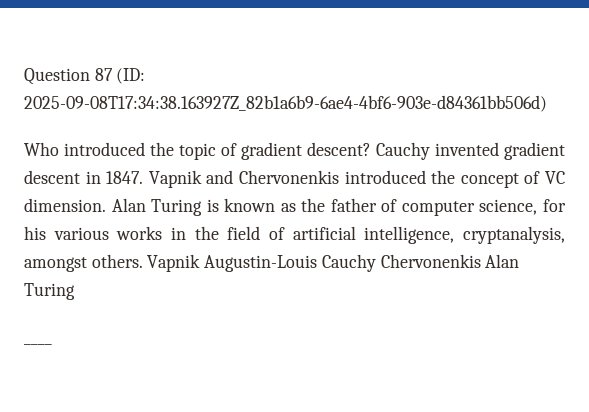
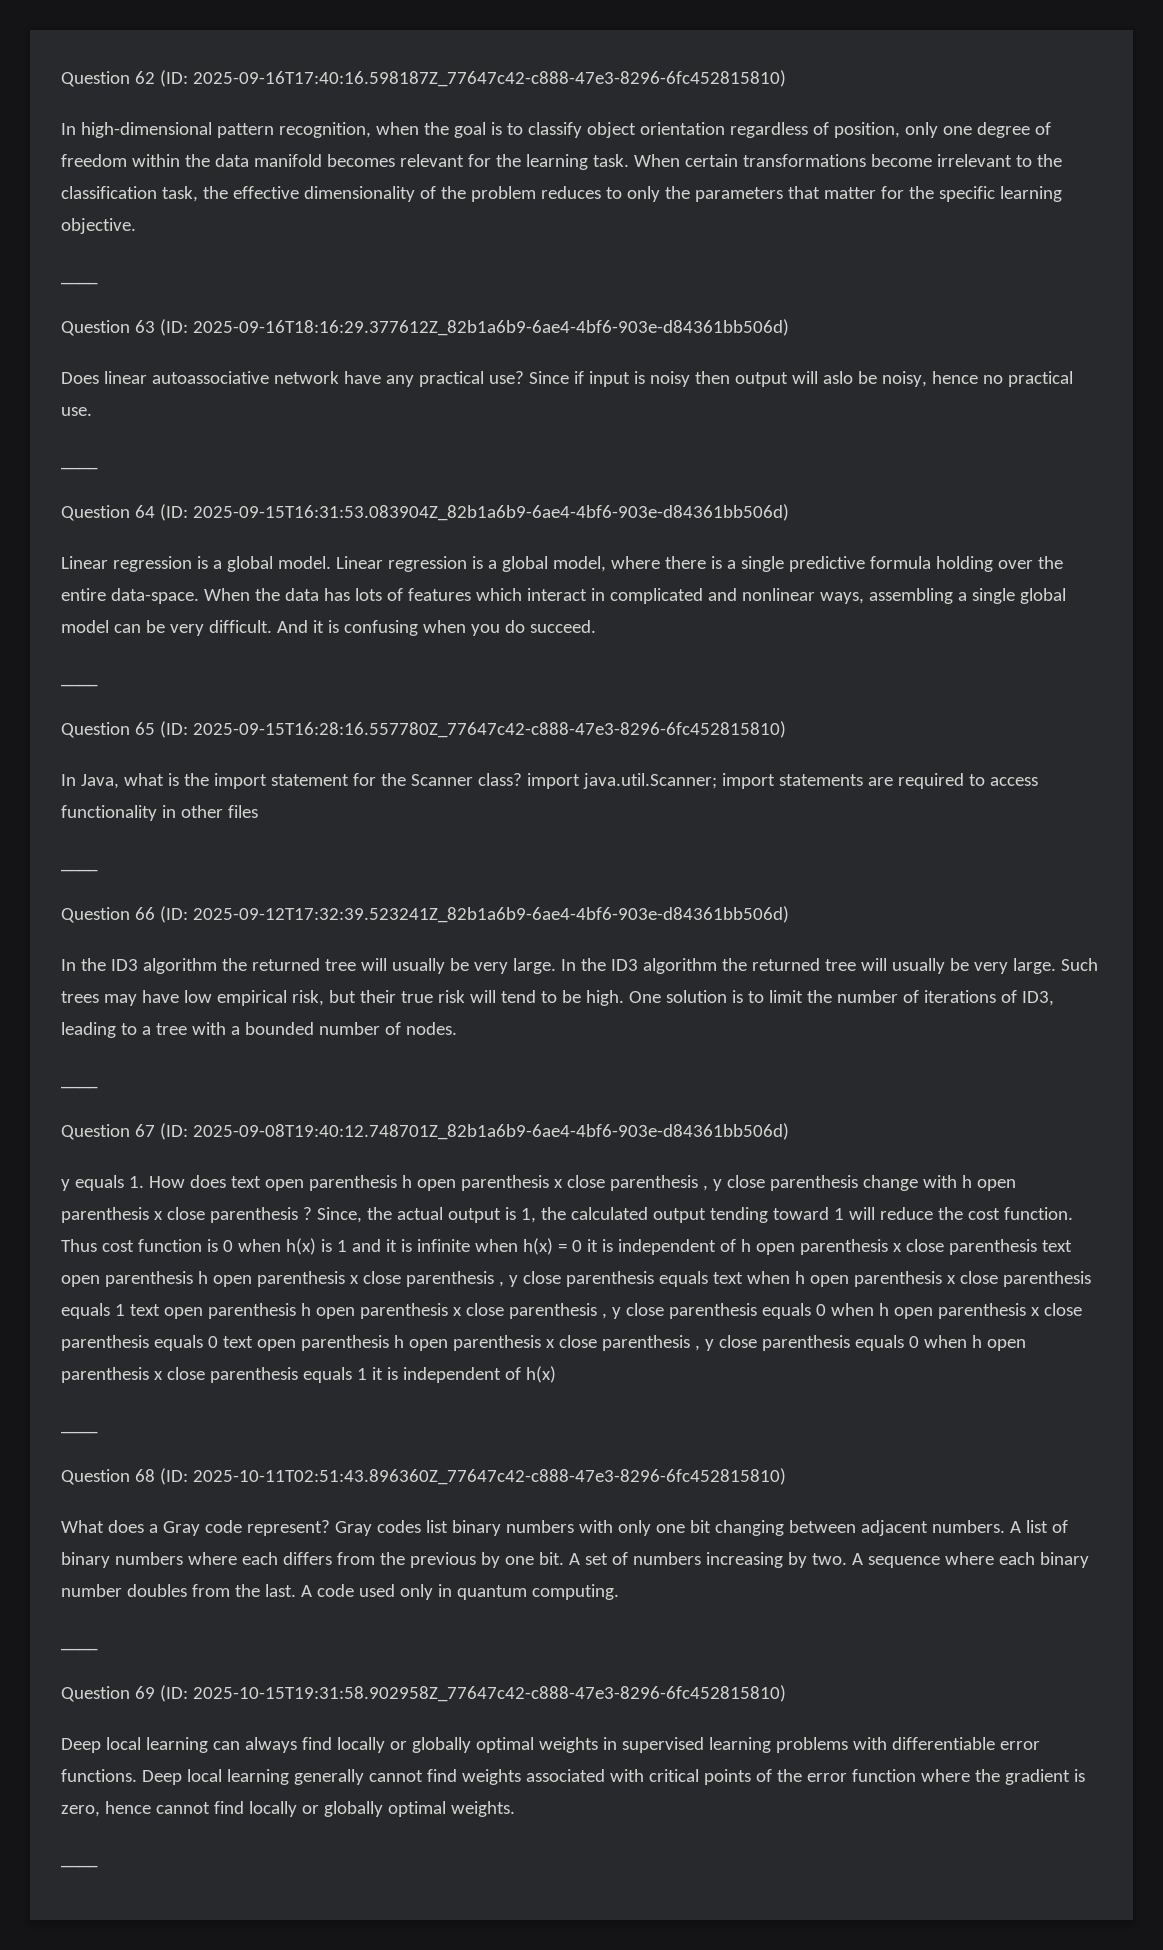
- Question 87 (ID: 2025-09-08T17:34:38.163927Z_82b1a6b9-6ae4-4bf6-903e-d84361bb506d)
- Who introduced the topic of gradient descent? Cauchy invented gradient descent in 1847. Vapnik and Chervonenkis introduced the concept of VC dimension. Alan Turing is known as the father of computer science, for his various works in the field of artificial intelligence, cryptanalysis, amongst others. Vapnik Augustin-Louis Cauchy Chervonenkis Alan Turing
+ Question 62 (ID: 2025-09-16T17:40:16.598187Z_77647c42-c888-47e3-8296-6fc452815810)
+ In high-dimensional pattern recognition, when the goal is to classify object orientation regardless of position, only one degree of freedom within the data manifold becomes relevant for the learning task. When certain transformations become irrelevant to the classification task, the effective dimensionality of the problem reduces to only the parameters that matter for the specific learning objective.
+ ____
+ Question 63 (ID: 2025-09-16T18:16:29.377612Z_82b1a6b9-6ae4-4bf6-903e-d84361bb506d)
+ Does linear autoassociative network have any practical use? Since if input is noisy then output will aslo be noisy, hence no practical use.
+ ____
+ Question 64 (ID: 2025-09-15T16:31:53.083904Z_82b1a6b9-6ae4-4bf6-903e-d84361bb506d)
+ Linear regression is a global model. Linear regression is a global model, where there is a single predictive formula holding over the entire data-space. When the data has lots of features which interact in complicated and nonlinear ways, assembling a single global model can be very difficult. And it is confusing when you do succeed.
+ ____
+ Question 65 (ID: 2025-09-15T16:28:16.557780Z_77647c42-c888-47e3-8296-6fc452815810)
+ In Java, what is the import statement for the Scanner class? import java.util.Scanner; import statements are required to access functionality in other files
+ ____
+ Question 66 (ID: 2025-09-12T17:32:39.523241Z_82b1a6b9-6ae4-4bf6-903e-d84361bb506d)
+ In the ID3 algorithm the returned tree will usually be very large. In the ID3 algorithm the returned tree will usually be very large. Such trees may have low empirical risk, but their true risk will tend to be high. One solution is to limit the number of iterations of ID3, leading to a tree with a bounded number of nodes.
+ ____
+ Question 67 (ID: 2025-09-08T19:40:12.748701Z_82b1a6b9-6ae4-4bf6-903e-d84361bb506d)
+ y equals 1. How does text open parenthesis h open parenthesis x close parenthesis , y close parenthesis change with h open parenthesis x close parenthesis ? Since, the actual output is 1, the calculated output tending toward 1 will reduce the cost function. Thus cost function is 0 when h(x) is 1 and it is infinite when h(x) = 0 it is independent of h open parenthesis x close parenthesis text open parenthesis h open parenthesis x close parenthesis , y close parenthesis equals text when h open parenthesis x close parenthesis equals 1 text open parenthesis h open parenthesis x close parenthesis , y close parenthesis equals 0 when h open parenthesis x close parenthesis equals 0 text open parenthesis h open parenthesis x close parenthesis , y close parenthesis equals 0 when h open parenthesis x close parenthesis equals 1 it is independent of h(x)
+ ____
+ Question 68 (ID: 2025-10-11T02:51:43.896360Z_77647c42-c888-47e3-8296-6fc452815810)
+ What does a Gray code represent? Gray codes list binary numbers with only one bit changing between adjacent numbers. A list of binary numbers where each differs from the previous by one bit. A set of numbers increasing by two. A sequence where each binary number doubles from the last. A code used only in quantum computing.
+ ____
+ Question 69 (ID: 2025-10-15T19:31:58.902958Z_77647c42-c888-47e3-8296-6fc452815810)
+ Deep local learning can always find locally or globally optimal weights in supervised learning problems with differentiable error functions. Deep local learning generally cannot find weights associated with critical points of the error function where the gradient is zero, hence cannot find locally or globally optimal weights.

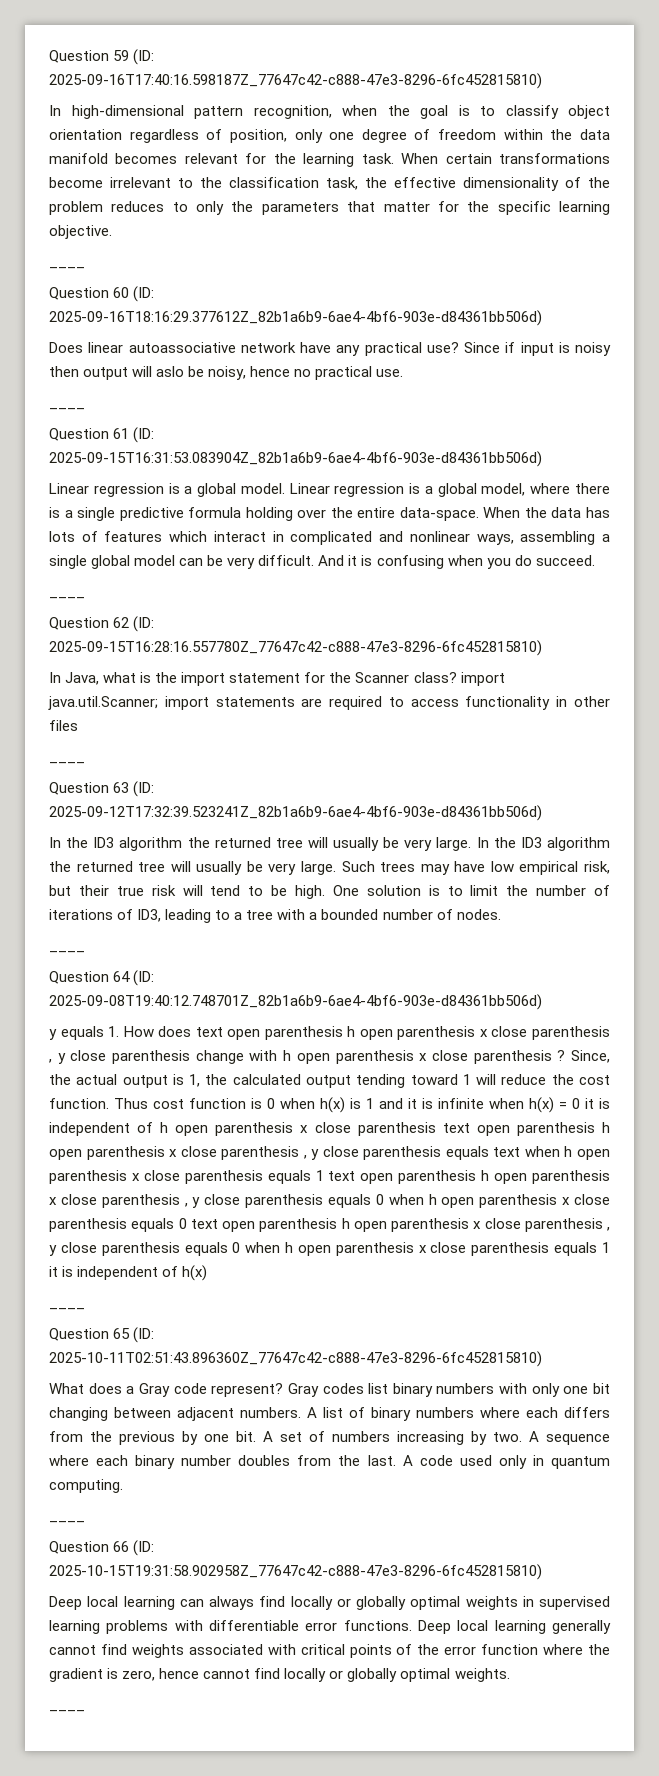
- Question 62 (ID: 2025-09-16T17:40:16.598187Z_77647c42-c888-47e3-8296-6fc452815810)
+ Question 59 (ID: 2025-09-16T17:40:16.598187Z_77647c42-c888-47e3-8296-6fc452815810)
- Question 63 (ID: 2025-09-16T18:16:29.377612Z_82b1a6b9-6ae4-4bf6-903e-d84361bb506d)
+ Question 60 (ID: 2025-09-16T18:16:29.377612Z_82b1a6b9-6ae4-4bf6-903e-d84361bb506d)
- Question 64 (ID: 2025-09-15T16:31:53.083904Z_82b1a6b9-6ae4-4bf6-903e-d84361bb506d)
+ Question 61 (ID: 2025-09-15T16:31:53.083904Z_82b1a6b9-6ae4-4bf6-903e-d84361bb506d)
- Question 65 (ID: 2025-09-15T16:28:16.557780Z_77647c42-c888-47e3-8296-6fc452815810)
+ Question 62 (ID: 2025-09-15T16:28:16.557780Z_77647c42-c888-47e3-8296-6fc452815810)
- Question 66 (ID: 2025-09-12T17:32:39.523241Z_82b1a6b9-6ae4-4bf6-903e-d84361bb506d)
+ Question 63 (ID: 2025-09-12T17:32:39.523241Z_82b1a6b9-6ae4-4bf6-903e-d84361bb506d)
- Question 67 (ID: 2025-09-08T19:40:12.748701Z_82b1a6b9-6ae4-4bf6-903e-d84361bb506d)
+ Question 64 (ID: 2025-09-08T19:40:12.748701Z_82b1a6b9-6ae4-4bf6-903e-d84361bb506d)
- Question 68 (ID: 2025-10-11T02:51:43.896360Z_77647c42-c888-47e3-8296-6fc452815810)
+ Question 65 (ID: 2025-10-11T02:51:43.896360Z_77647c42-c888-47e3-8296-6fc452815810)
- Question 69 (ID: 2025-10-15T19:31:58.902958Z_77647c42-c888-47e3-8296-6fc452815810)
+ Question 66 (ID: 2025-10-15T19:31:58.902958Z_77647c42-c888-47e3-8296-6fc452815810)

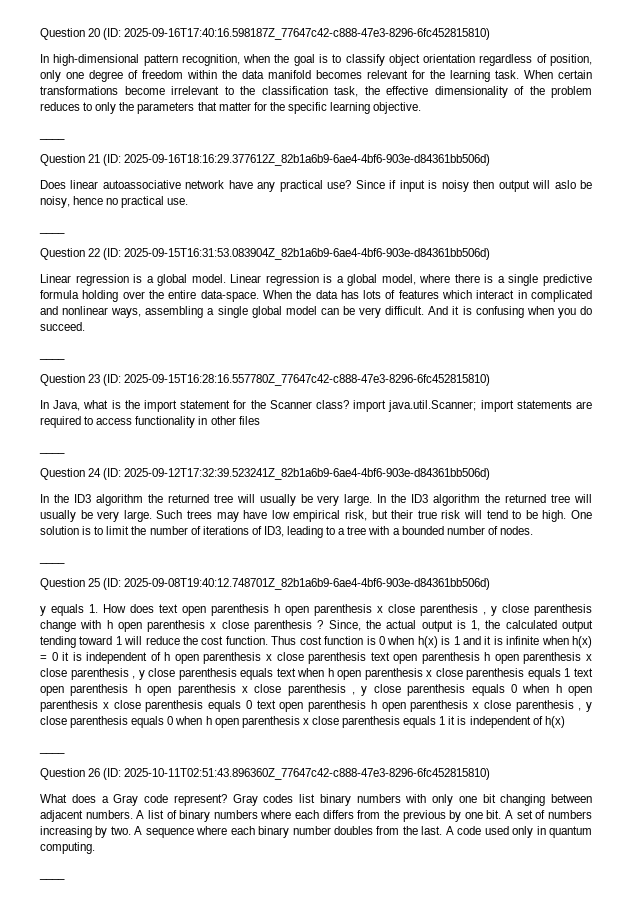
- Question 59 (ID: 2025-09-16T17:40:16.598187Z_77647c42-c888-47e3-8296-6fc452815810)
+ Question 20 (ID: 2025-09-16T17:40:16.598187Z_77647c42-c888-47e3-8296-6fc452815810)
- Question 60 (ID: 2025-09-16T18:16:29.377612Z_82b1a6b9-6ae4-4bf6-903e-d84361bb506d)
+ Question 21 (ID: 2025-09-16T18:16:29.377612Z_82b1a6b9-6ae4-4bf6-903e-d84361bb506d)
- Question 61 (ID: 2025-09-15T16:31:53.083904Z_82b1a6b9-6ae4-4bf6-903e-d84361bb506d)
+ Question 22 (ID: 2025-09-15T16:31:53.083904Z_82b1a6b9-6ae4-4bf6-903e-d84361bb506d)
- Question 62 (ID: 2025-09-15T16:28:16.557780Z_77647c42-c888-47e3-8296-6fc452815810)
+ Question 23 (ID: 2025-09-15T16:28:16.557780Z_77647c42-c888-47e3-8296-6fc452815810)
- Question 63 (ID: 2025-09-12T17:32:39.523241Z_82b1a6b9-6ae4-4bf6-903e-d84361bb506d)
+ Question 24 (ID: 2025-09-12T17:32:39.523241Z_82b1a6b9-6ae4-4bf6-903e-d84361bb506d)
- Question 64 (ID: 2025-09-08T19:40:12.748701Z_82b1a6b9-6ae4-4bf6-903e-d84361bb506d)
+ Question 25 (ID: 2025-09-08T19:40:12.748701Z_82b1a6b9-6ae4-4bf6-903e-d84361bb506d)
- Question 65 (ID: 2025-10-11T02:51:43.896360Z_77647c42-c888-47e3-8296-6fc452815810)
+ Question 26 (ID: 2025-10-11T02:51:43.896360Z_77647c42-c888-47e3-8296-6fc452815810)
- Question 66 (ID: 2025-10-15T19:31:58.902958Z_77647c42-c888-47e3-8296-6fc452815810)
- Deep local learning can always find locally or globally optimal weights in supervised learning problems with differentiable error functions. Deep local learning generally cannot find weights associated with critical points of the error function where the gradient is zero, hence cannot find locally or globally optimal weights.
- ____

